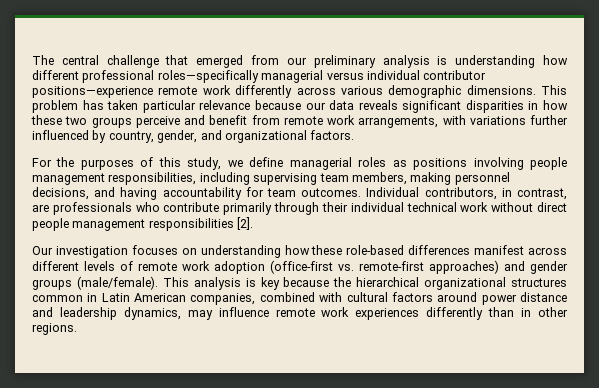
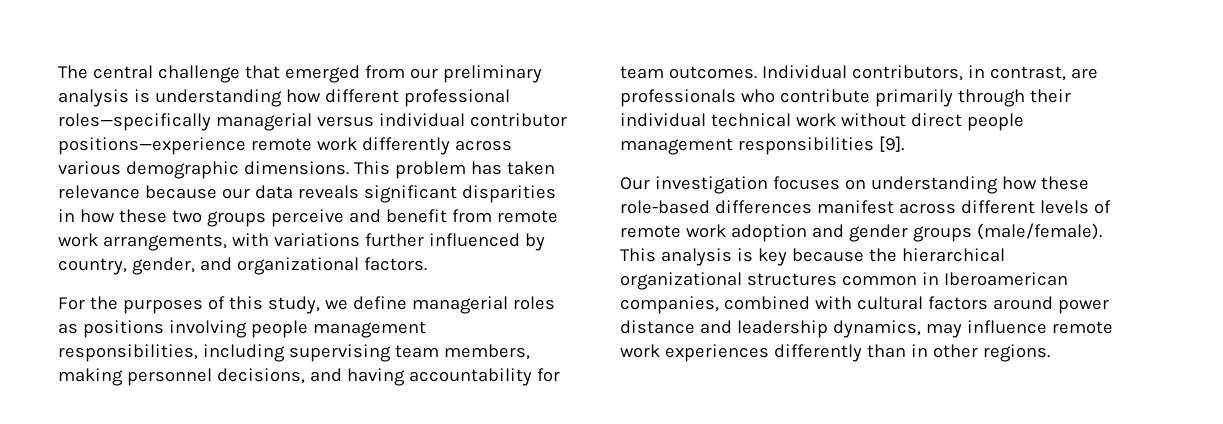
- This problem has taken particular relevance because our data reveals significant disparities in how these two groups perceive and benefit from remote work arrangements, with variations further influenced by country, gender, and organizational factors.
+ This problem has taken relevance because our data reveals significant disparities in how these two groups perceive and benefit from remote work arrangements, with variations further influenced by country, gender, and organizational factors.
- Individual contributors, in contrast, are professionals who contribute primarily through their individual technical work without direct people management responsibilities [2].
+ Individual contributors, in contrast, are professionals who contribute primarily through their individual technical work without direct people management responsibilities [9].
- Our investigation focuses on understanding how these role-based differences manifest across different levels of remote work adoption (office-first vs. remote-first approaches) and gender groups (male/female).
+ Our investigation focuses on understanding how these role-based differences manifest across different levels of remote work adoption and gender groups (male/female).
- This analysis is key because the hierarchical organizational structures common in Latin American companies, combined with cultural factors around power distance and leadership dynamics, may influence remote work experiences differently than in other regions.
+ This analysis is key because the hierarchical organizational structures common in Iberoamerican companies, combined with cultural factors around power distance and leadership dynamics, may influence remote work experiences differently than in other regions.

